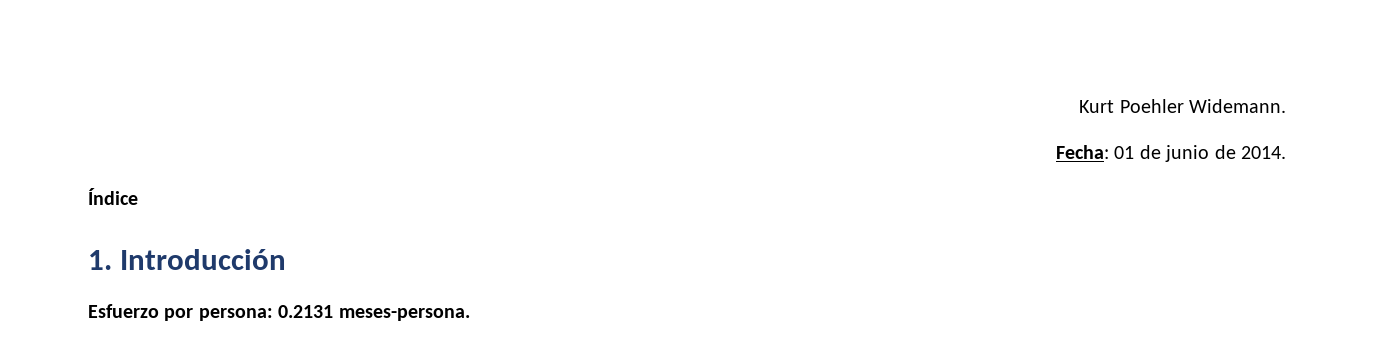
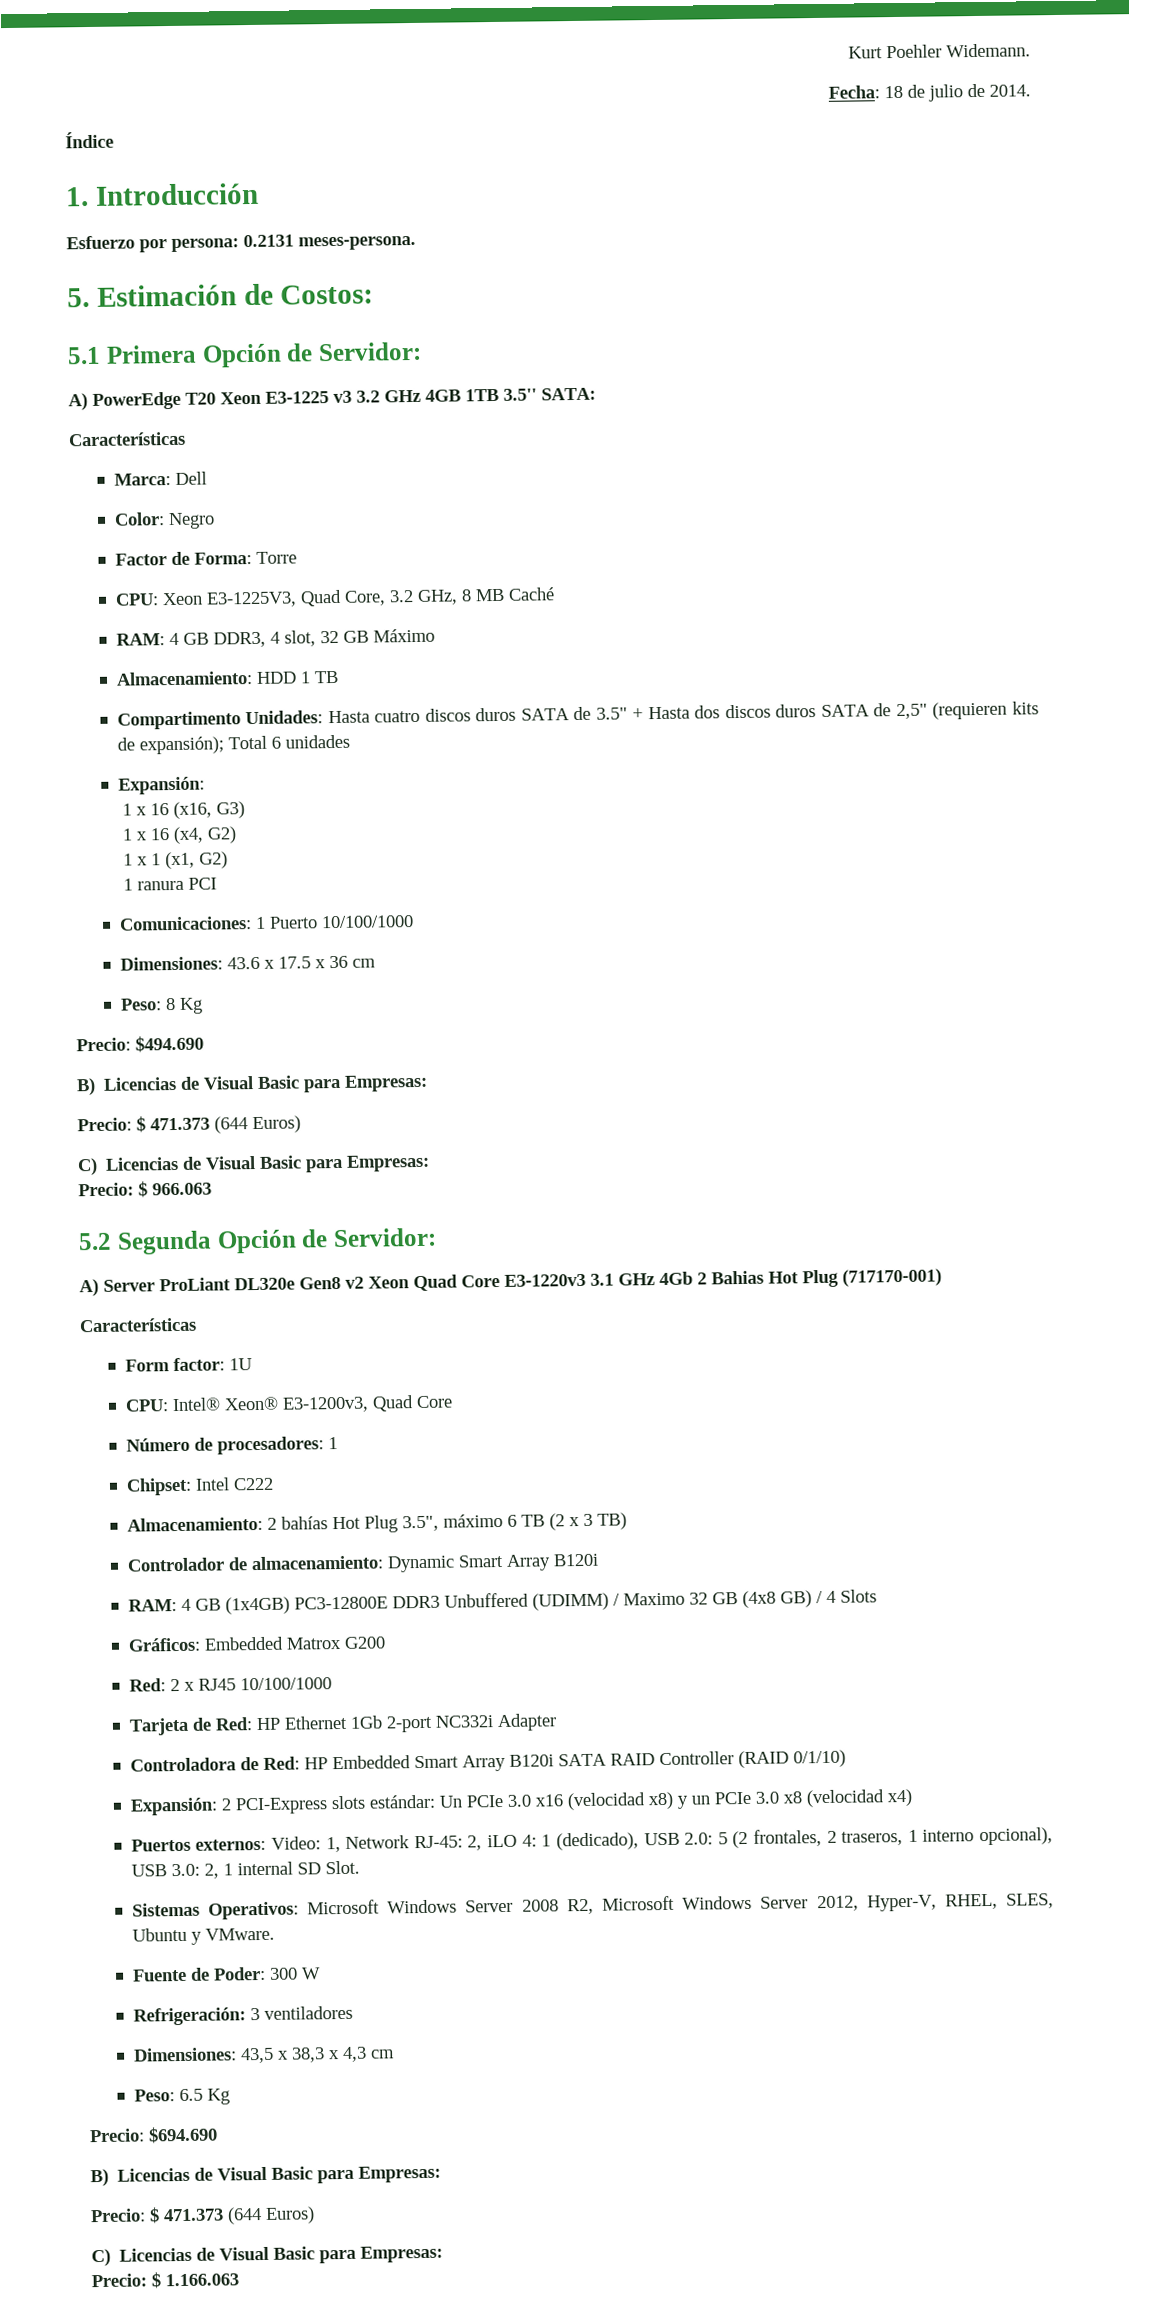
- Fecha: 01 de junio de 2014.
+ Fecha: 18 de julio de 2014.
+ 5. Estimación de Costos:
+ 5.1 Primera Opción de Servidor:
+ A) PowerEdge T20 Xeon E3-1225 v3 3.2 GHz 4GB 1TB 3.5'' SATA:
+ Características
+ Marca: Dell
+ Color: Negro
+ Factor de Forma: Torre
+ CPU: Xeon E3-1225V3, Quad Core, 3.2 GHz, 8 MB Caché
+ RAM: 4 GB DDR3, 4 slot, 32 GB Máximo
+ Almacenamiento: HDD 1 TB
+ Compartimento Unidades: Hasta cuatro discos duros SATA de 3.5" + Hasta dos discos duros SATA de 2,5" (requieren kits de expansión); Total 6 unidades
+ Expansión:
+ 1 x 16 (x16, G3)
+ 1 x 16 (x4, G2)
+ 1 x 1 (x1, G2)
+ 1 ranura PCI
+ Comunicaciones: 1 Puerto 10/100/1000
+ Dimensiones: 43.6 x 17.5 x 36 cm
+ Peso: 8 Kg
+ Precio: $494.690
+ B) Licencias de Visual Basic para Empresas:
+ Precio: $ 471.373 (644 Euros)
+ C) Licencias de Visual Basic para Empresas:
+ Precio: $ 966.063
+ 5.2 Segunda Opción de Servidor:
+ A) Server ProLiant DL320e Gen8 v2 Xeon Quad Core E3-1220v3 3.1 GHz 4Gb 2 Bahias Hot Plug (717170-001)
+ Características
+ Form factor: 1U
+ CPU: Intel® Xeon® E3-1200v3, Quad Core
+ Número de procesadores: 1
+ Chipset: Intel C222
+ Almacenamiento: 2 bahías Hot Plug 3.5", máximo 6 TB (2 x 3 TB)
+ Controlador de almacenamiento: Dynamic Smart Array B120i
+ RAM: 4 GB (1x4GB) PC3-12800E DDR3 Unbuffered (UDIMM) / Maximo 32 GB (4x8 GB) / 4 Slots
+ Gráficos: Embedded Matrox G200
+ Red: 2 x RJ45 10/100/1000
+ Tarjeta de Red: HP Ethernet 1Gb 2-port NC332i Adapter
+ Controladora de Red: HP Embedded Smart Array B120i SATA RAID Controller (RAID 0/1/10)
+ Expansión: 2 PCI-Express slots estándar: Un PCIe 3.0 x16 (velocidad x8) y un PCIe 3.0 x8 (velocidad x4)
+ Puertos externos: Video: 1, Network RJ-45: 2, iLO 4: 1 (dedicado), USB 2.0: 5 (2 frontales, 2 traseros, 1 interno opcional), USB 3.0: 2, 1 internal SD Slot.
+ Sistemas Operativos: Microsoft Windows Server 2008 R2, Microsoft Windows Server 2012, Hyper-V, RHEL, SLES, Ubuntu y VMware.
+ Fuente de Poder: 300 W
+ Refrigeración: 3 ventiladores
+ Dimensiones: 43,5 x 38,3 x 4,3 cm
+ Peso: 6.5 Kg
+ Precio: $694.690
+ B) Licencias de Visual Basic para Empresas:
+ Precio: $ 471.373 (644 Euros)
+ C) Licencias de Visual Basic para Empresas:
+ Precio: $ 1.166.063

